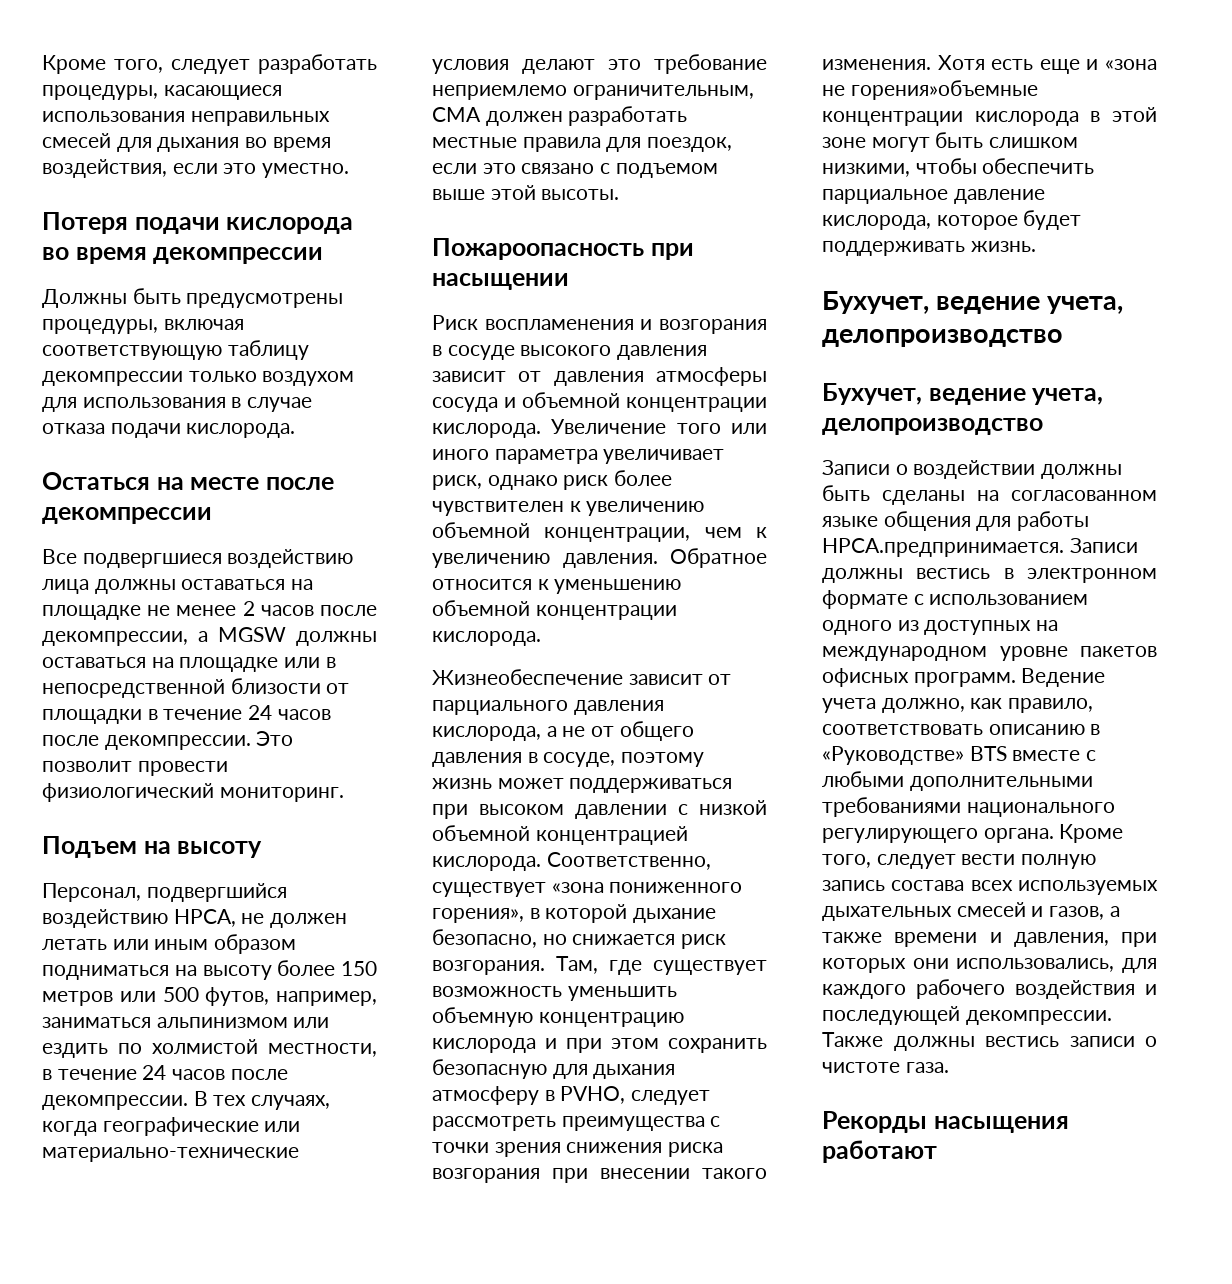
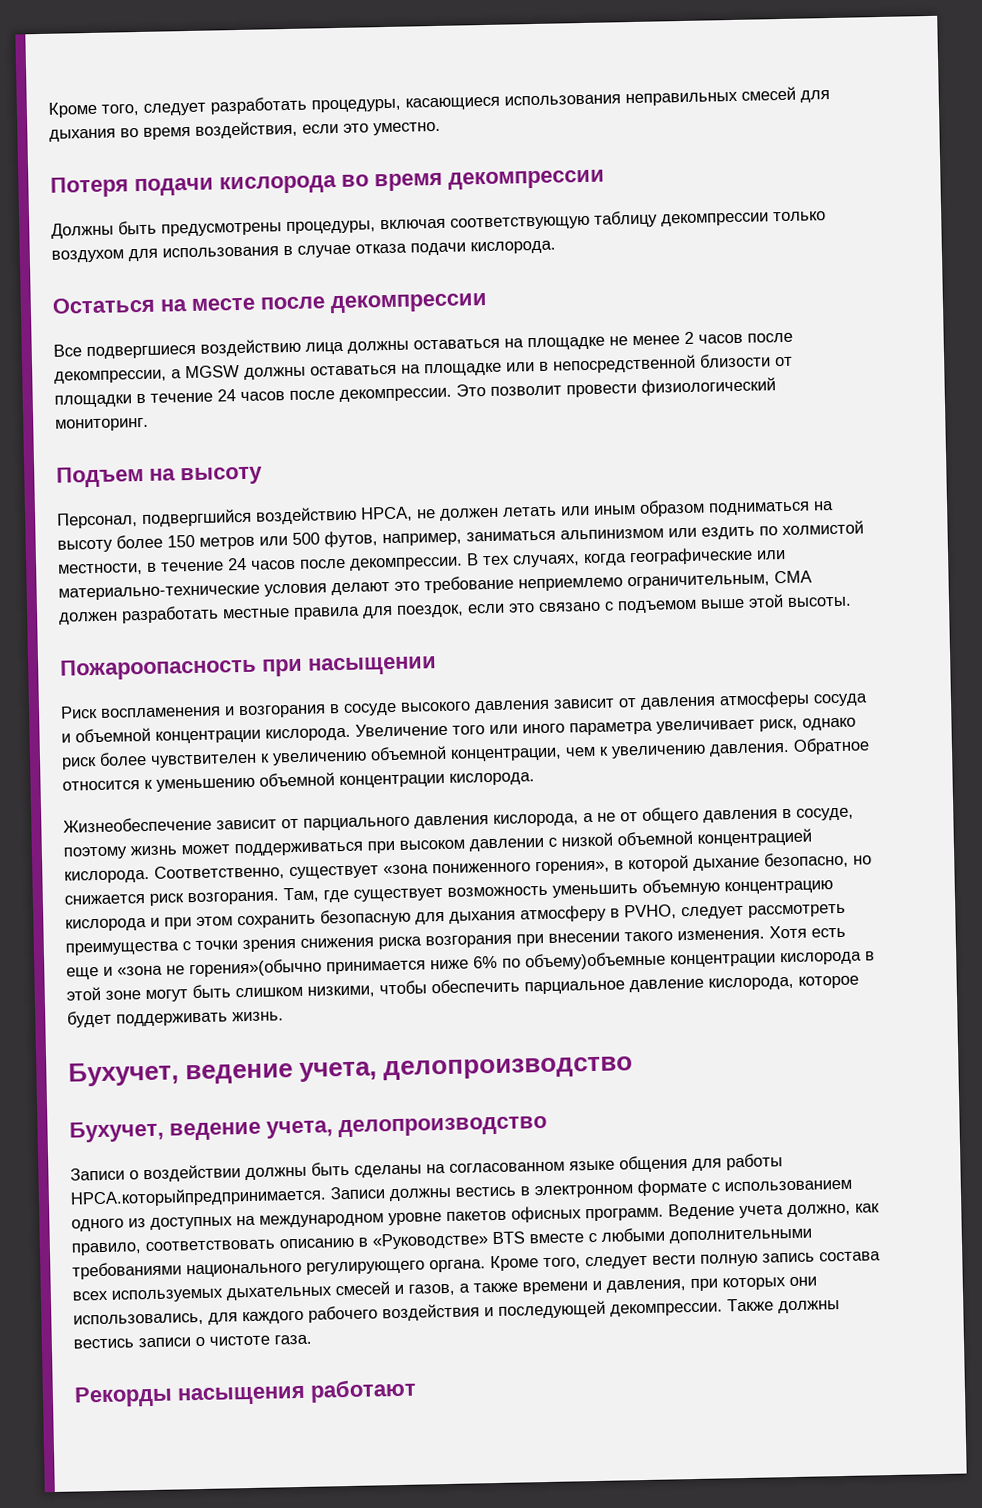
- Хотя есть еще и «зона не горения»объемные концентрации кислорода в этой зоне могут быть слишком низкими, чтобы обеспечить парциальное давление кислорода, которое будет поддерживать жизнь.
+ Хотя есть еще и «зона не горения»(обычно принимается ниже 6% по объему)объемные концентрации кислорода в этой зоне могут быть слишком низкими, чтобы обеспечить парциальное давление кислорода, которое будет поддерживать жизнь.
- Записи о воздействии должны быть сделаны на согласованном языке общения для работы HPCA.предпринимается. Записи должны вестись в электронном формате с использованием одного из доступных на международном уровне пакетов офисных программ.
+ Записи о воздействии должны быть сделаны на согласованном языке общения для работы HPCA.которыйпредпринимается. Записи должны вестись в электронном формате с использованием одного из доступных на международном уровне пакетов офисных программ.

